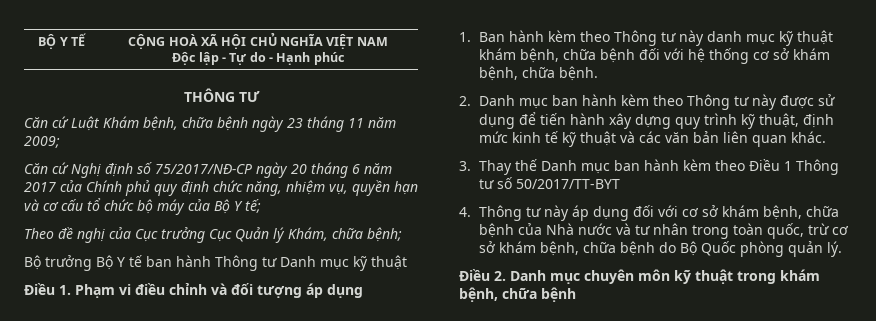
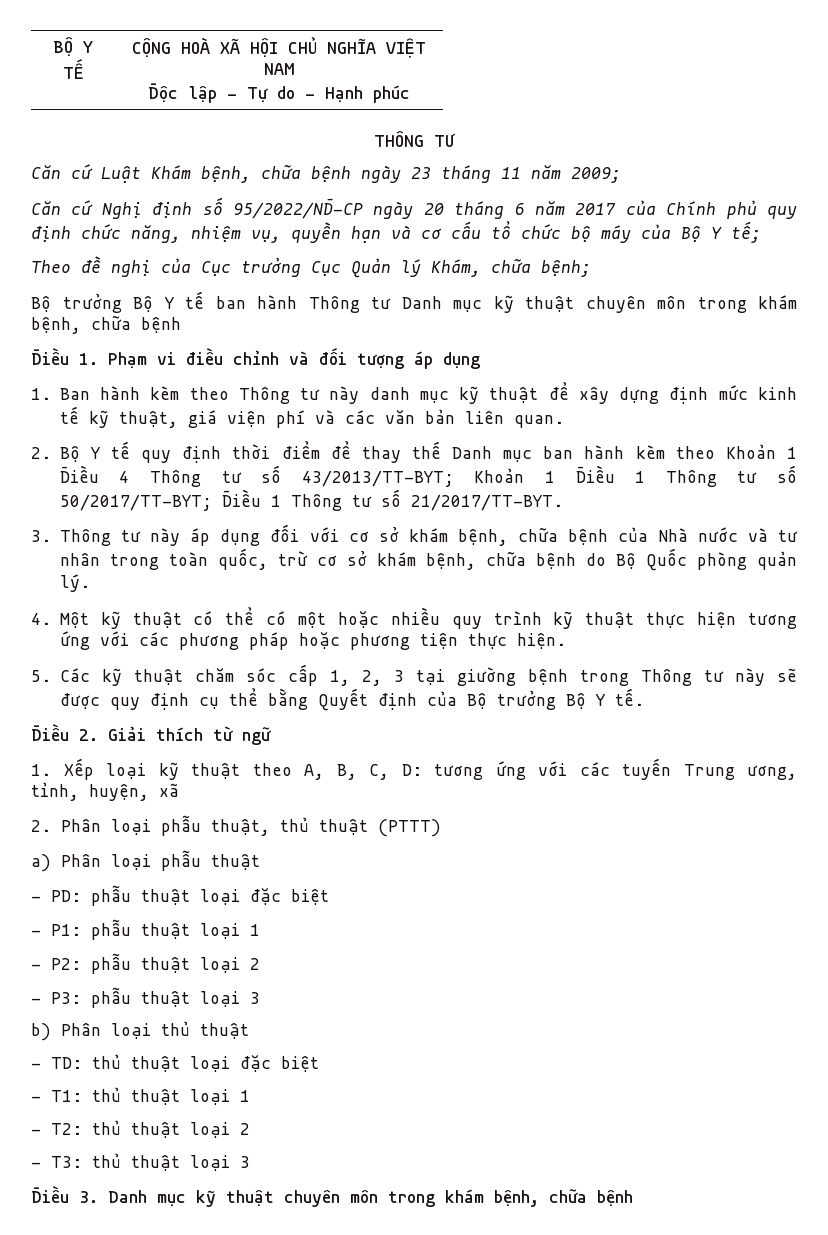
- Căn cứ Nghị định số 75/2017/NĐ-CP ngày 20 tháng 6 năm 2017 của Chính phủ quy định chức năng, nhiệm vụ, quyền hạn và cơ cấu tổ chức bộ máy của Bộ Y tế;
+ Căn cứ Nghị định số 95/2022/NĐ-CP ngày 20 tháng 6 năm 2017 của Chính phủ quy định chức năng, nhiệm vụ, quyền hạn và cơ cấu tổ chức bộ máy của Bộ Y tế;
- Bộ trưởng Bộ Y tế ban hành Thông tư Danh mục kỹ thuật
+ Bộ trưởng Bộ Y tế ban hành Thông tư Danh mục kỹ thuật chuyên môn trong khám bệnh, chữa bệnh
- 1. Ban hành kèm theo Thông tư này danh mục kỹ thuật khám bệnh, chữa bệnh đối với hệ thống cơ sở khám bệnh, chữa bệnh.
- 2. Danh mục ban hành kèm theo Thông tư này được sử dụng để tiến hành xây dựng quy trình kỹ thuật, định mức kinh tế kỹ thuật và các văn bản liên quan khác.
- 3. Thay thế Danh mục ban hành kèm theo Điều 1 Thông tư số 50/2017/TT-BYT
- 4. Thông tư này áp dụng đối với cơ sở khám bệnh, chữa bệnh của Nhà nước và tư nhân trong toàn quốc, trừ cơ sở khám bệnh, chữa bệnh do Bộ Quốc phòng quản lý.
+ 1. Ban hành kèm theo Thông tư này danh mục kỹ thuật để xây dựng định mức kinh tế kỹ thuật, giá viện phí và các văn bản liên quan.
+ 2. Bộ Y tế quy định thời điểm để thay thế Danh mục ban hành kèm theo Khoản 1 Điều 4 Thông tư số 43/2013/TT-BYT; Khoản 1 Điều 1 Thông tư số 50/2017/TT-BYT; Điều 1 Thông tư số 21/2017/TT-BYT.
+ 3. Thông tư này áp dụng đối với cơ sở khám bệnh, chữa bệnh của Nhà nước và tư nhân trong toàn quốc, trừ cơ sở khám bệnh, chữa bệnh do Bộ Quốc phòng quản lý.
- Điều 2. Danh mục chuyên môn kỹ thuật trong khám bệnh, chữa bệnh
+ 4. Một kỹ thuật có thể có một hoặc nhiều quy trình kỹ thuật thực hiện tương ứng với các phương pháp hoặc phương tiện thực hiện.
+ 5. Các kỹ thuật chăm sóc cấp 1, 2, 3 tại giường bệnh trong Thông tư này sẽ được quy định cụ thể bằng Quyết định của Bộ trưởng Bộ Y tế.
+ Điều 2. Giải thích từ ngữ
+ 1. Xếp loại kỹ thuật theo A, B, C, D: tương ứng với các tuyến Trung ương, tỉnh, huyện, xã
+ 2. Phân loại phẫu thuật, thủ thuật (PTTT)
+ a) Phân loại phẫu thuật
+ - PD: phẫu thuật loại đặc biệt
+ - P1: phẫu thuật loại 1
+ - P2: phẫu thuật loại 2
+ - P3: phẫu thuật loại 3
+ b) Phân loại thủ thuật
+ - TD: thủ thuật loại đặc biệt
+ - T1: thủ thuật loại 1
+ - T2: thủ thuật loại 2
+ - T3: thủ thuật loại 3
+ Điều 3. Danh mục kỹ thuật chuyên môn trong khám bệnh, chữa bệnh

